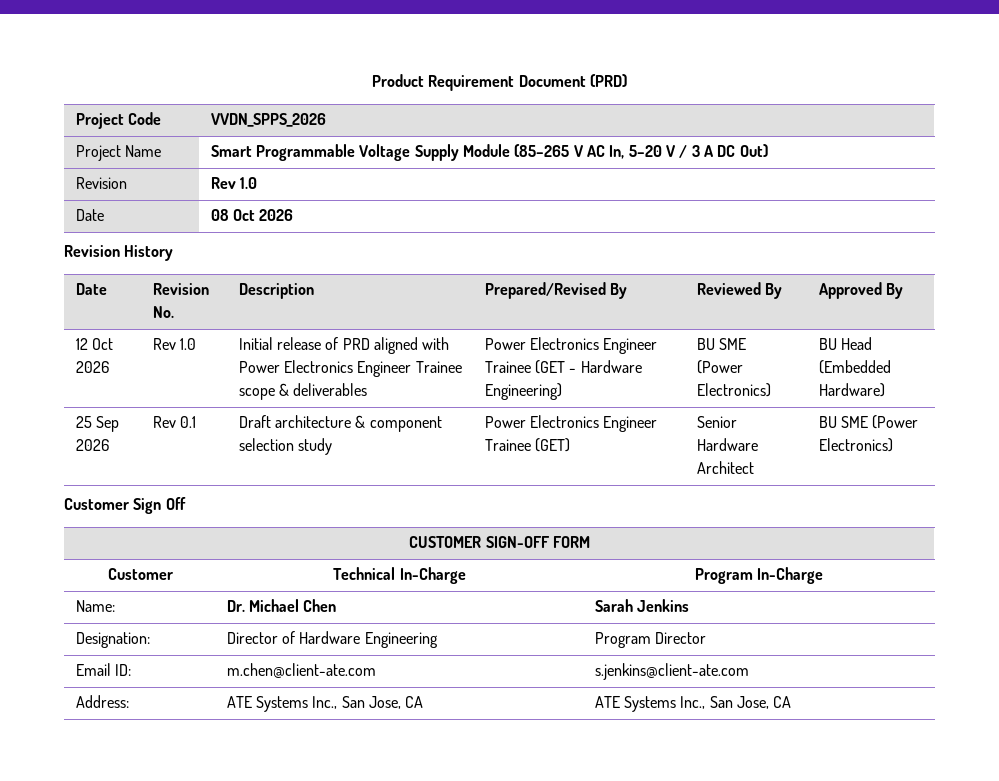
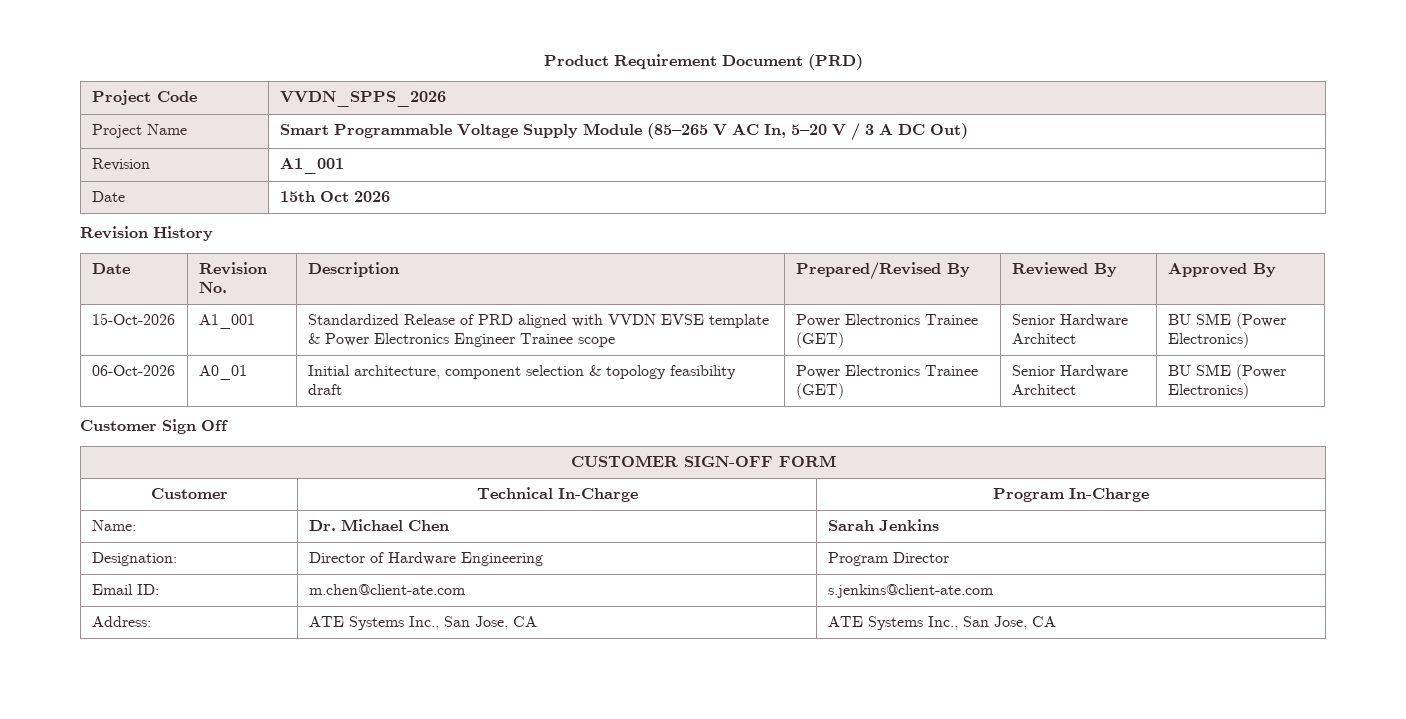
- Revision | Rev 1.0
- Date | 08 Oct 2026
+ Revision | A1_001
+ Date | 15th Oct 2026
- 12 Oct 2026 | Rev 1.0 | Initial release of PRD aligned with Power Electronics Engineer Trainee scope & deliverables | Power Electronics Engineer Trainee (GET - Hardware Engineering) | BU SME (Power Electronics) | BU Head (Embedded Hardware)
- 25 Sep 2026 | Rev 0.1 | Draft architecture & component selection study | Power Electronics Engineer Trainee (GET) | Senior Hardware Architect | BU SME (Power Electronics)
+ 15-Oct-2026 | A1_001 | Standardized Release of PRD aligned with VVDN EVSE template & Power Electronics Engineer Trainee scope | Power Electronics Trainee (GET) | Senior Hardware Architect | BU SME (Power Electronics)
+ 06-Oct-2026 | A0_01 | Initial architecture, component selection & topology feasibility draft | Power Electronics Trainee (GET) | Senior Hardware Architect | BU SME (Power Electronics)

